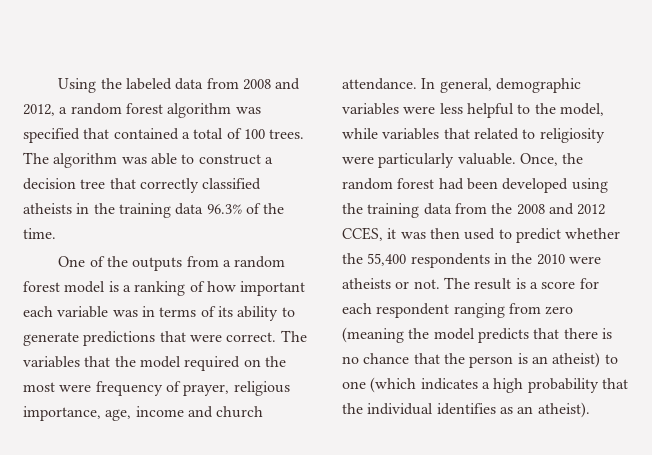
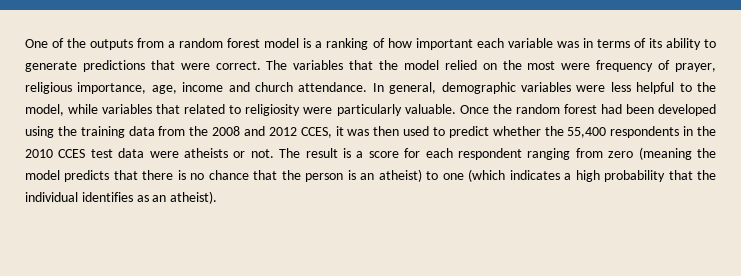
- Using the labeled data from 2008 and 2012, a random forest algorithm was specified that contained a total of 100 trees. The algorithm was able to construct a decision tree that correctly classified atheists in the training data 96.3% of the time.
- The variables that the model required on the most were frequency of prayer, religious importance, age, income and church attendance.
+ The variables that the model relied on the most were frequency of prayer, religious importance, age, income and church attendance.
- Once, the random forest had been developed using the training data from the 2008 and 2012 CCES, it was then used to predict whether the 55,400 respondents in the 2010 were atheists or not.
+ Once the random forest had been developed using the training data from the 2008 and 2012 CCES, it was then used to predict whether the 55,400 respondents in the 2010 CCES test data were atheists or not.

